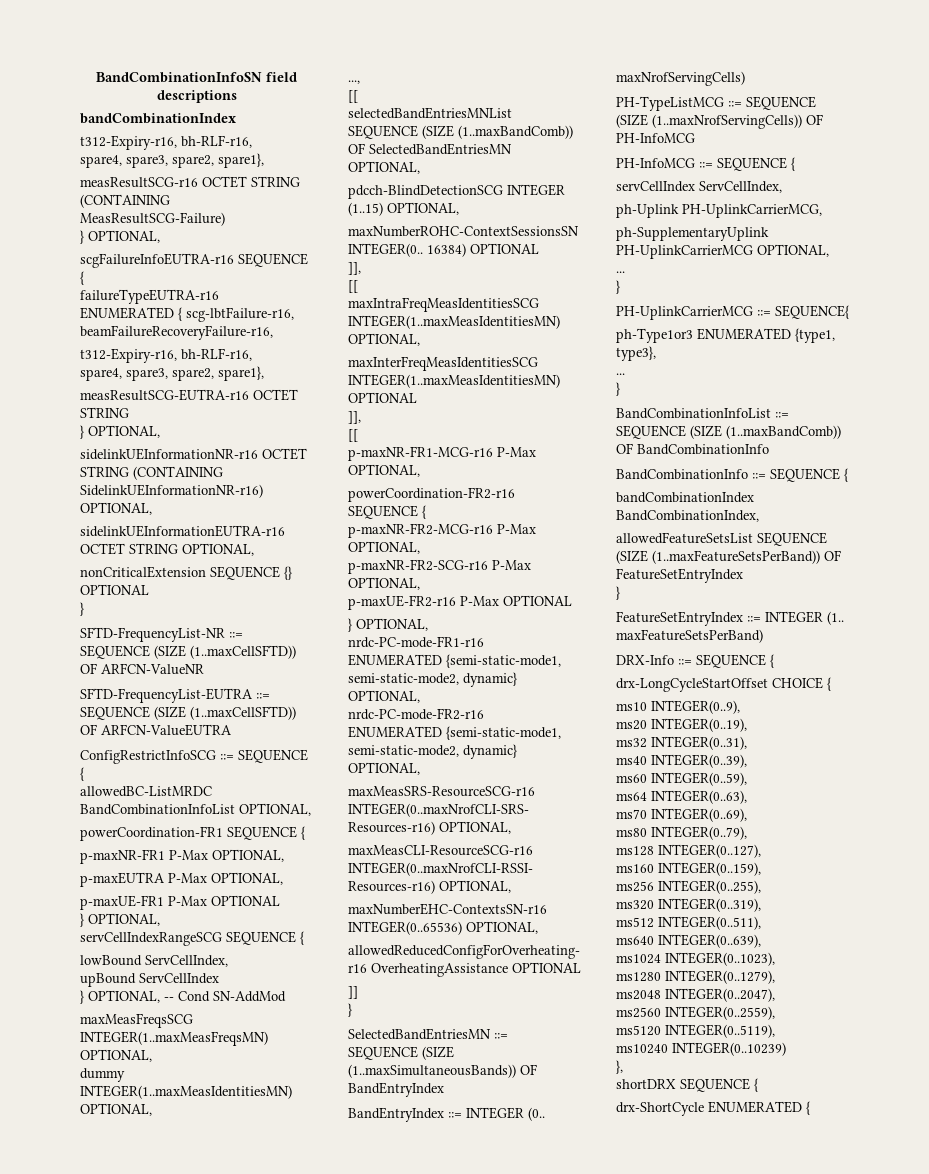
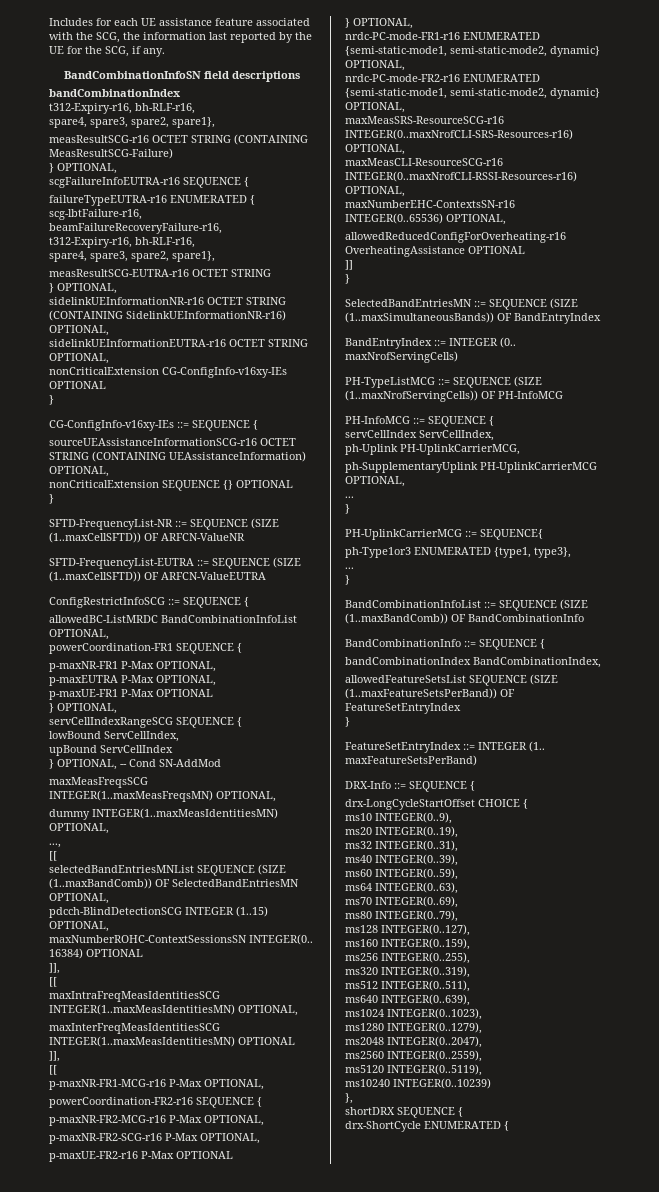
+ Includes for each UE assistance feature associated with the SCG, the information last reported by the UE for the SCG, if any.
+ nonCriticalExtension CG-ConfigInfo-v16xy-IEs OPTIONAL
+ }
+ CG-ConfigInfo-v16xy-IEs ::= SEQUENCE {
+ sourceUEAssistanceInformationSCG-r16 OCTET STRING (CONTAINING UEAssistanceInformation) OPTIONAL,

